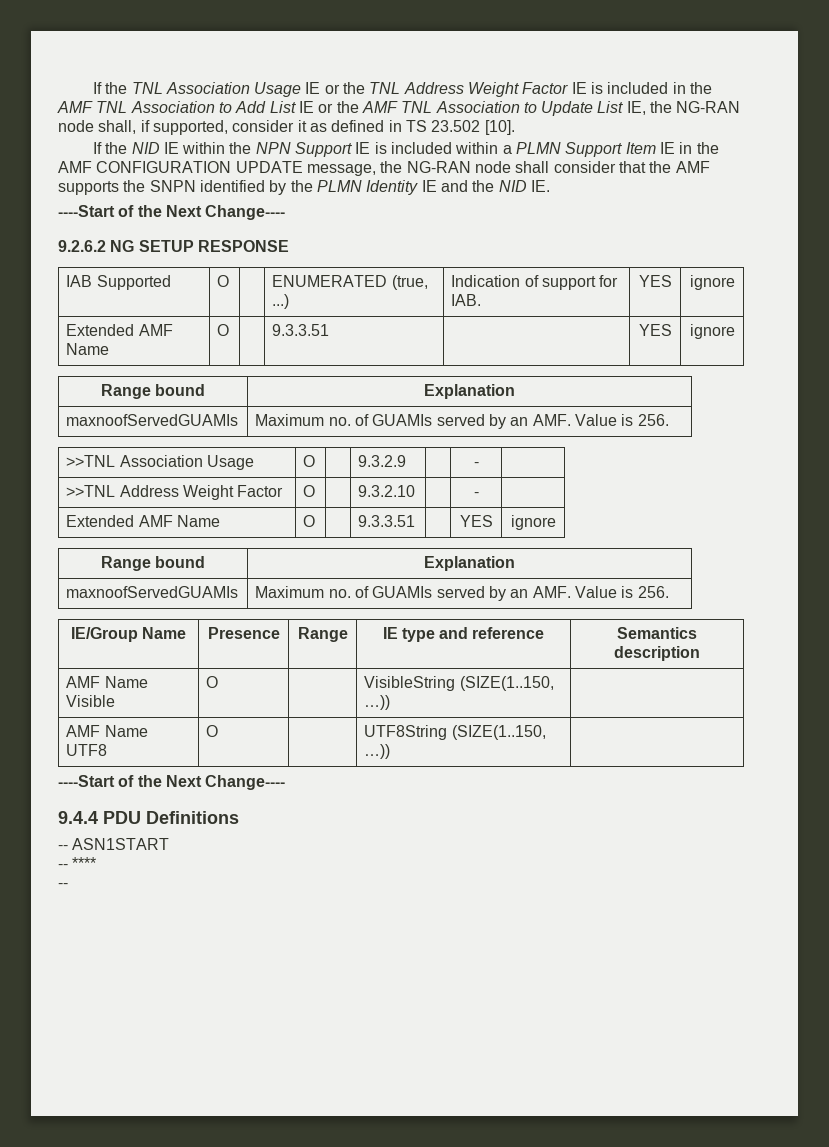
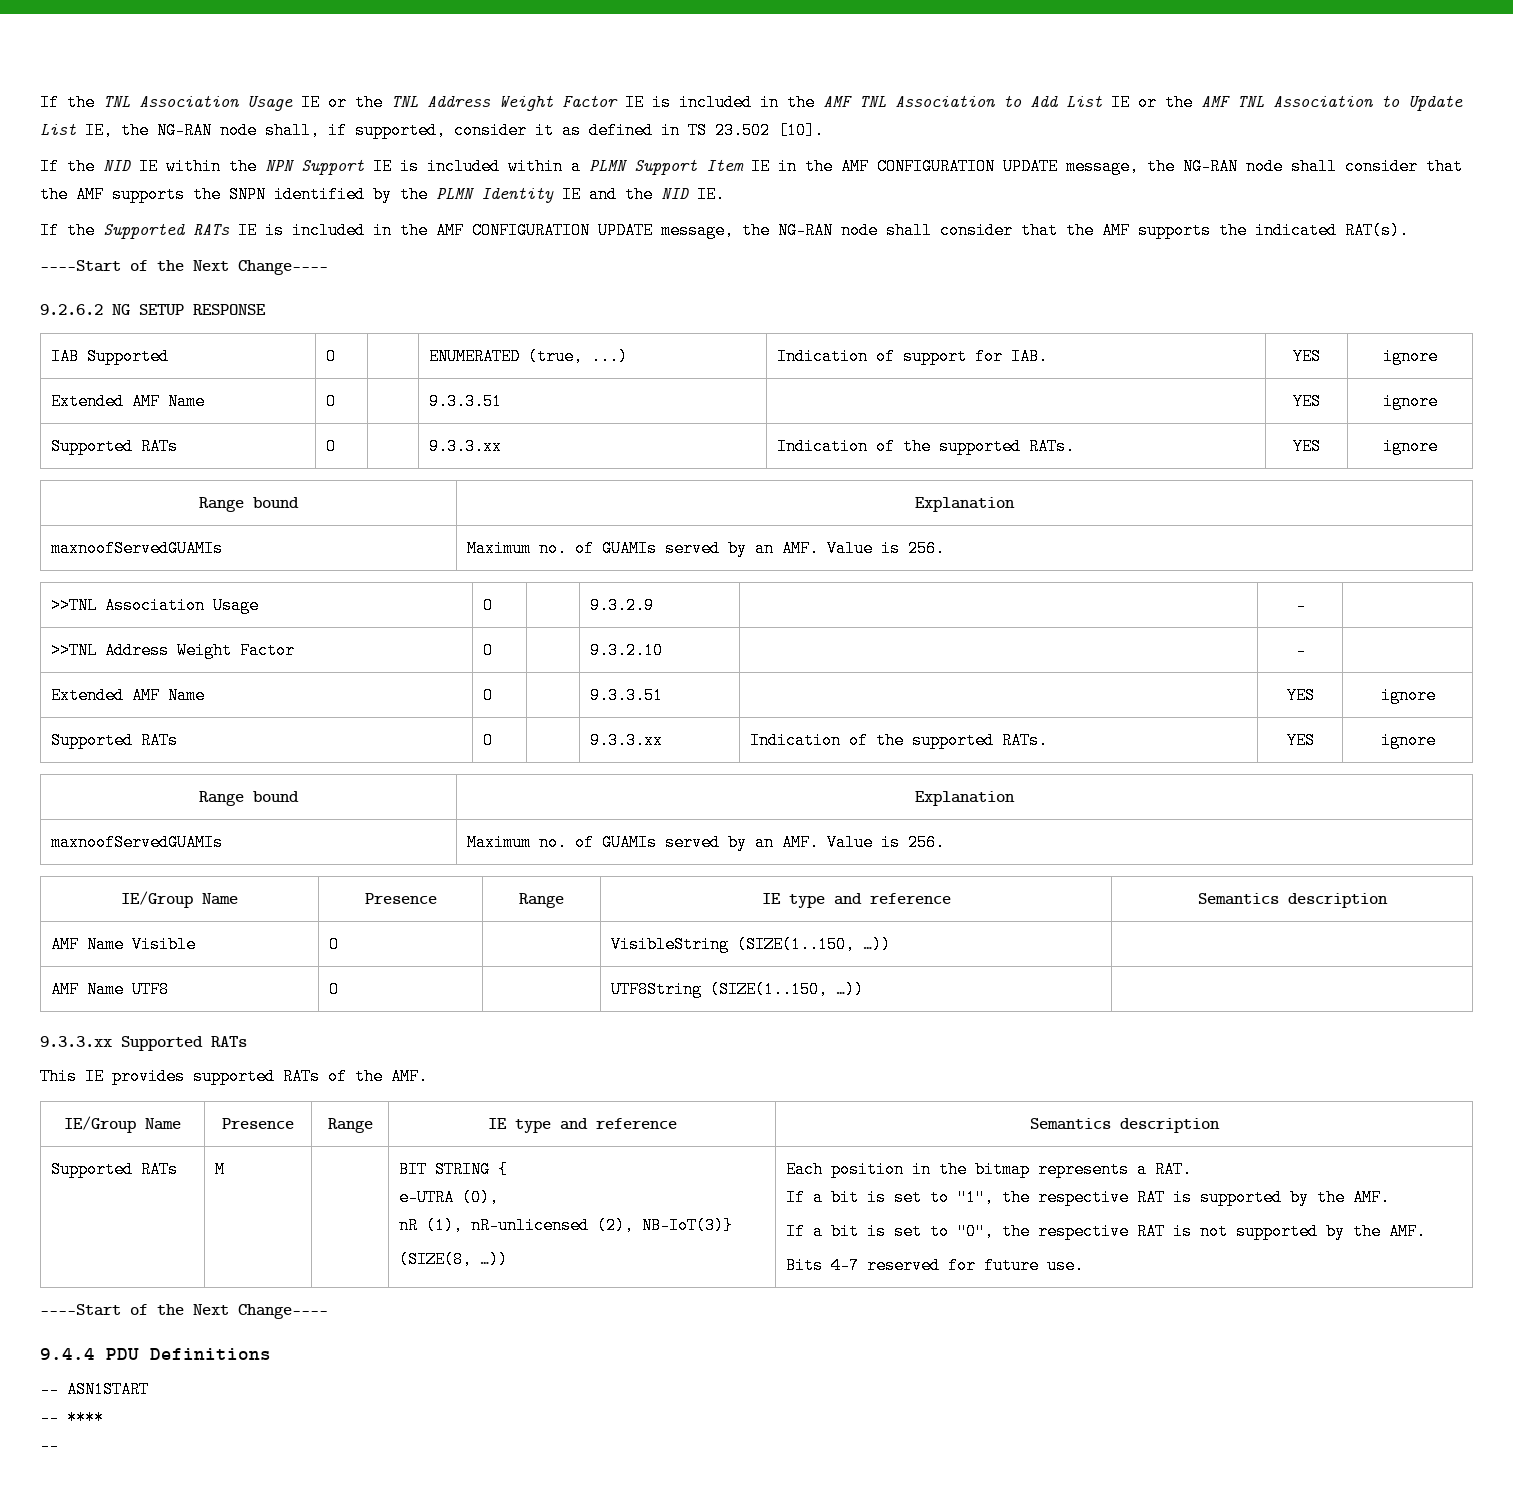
+ If the Supported RATs IE is included in the AMF CONFIGURATION UPDATE message, the NG-RAN node shall consider that the AMF supports the indicated RAT(s).
  IAB Supported | O | | ENUMERATED (true, ...) | Indication of support for IAB. | YES | ignore
  Extended AMF Name | O | | 9.3.3.51 | | YES | ignore
+ Supported RATs | O | | 9.3.3.xx | Indication of the supported RATs. | YES | ignore
  >>TNL Address Weight Factor | O | | 9.3.2.10 | | - |
  Extended AMF Name | O | | 9.3.3.51 | | YES | ignore
+ Supported RATs | O | | 9.3.3.xx | Indication of the supported RATs. | YES | ignore
+ 9.3.3.xx Supported RATs
+ This IE provides supported RATs of the AMF.
+ IE/Group Name | Presence | Range | IE type and reference | Semantics description
+ Supported RATs | M | | BIT STRING {
+ e-UTRA (0),
+ nR (1), nR-unlicensed (2), NB-IoT(3)}
+ (SIZE(8, …)) | Each position in the bitmap represents a RAT.
+ If a bit is set to "1", the respective RAT is supported by the AMF.
+ If a bit is set to "0", the respective RAT is not supported by the AMF.
+ Bits 4-7 reserved for future use.

